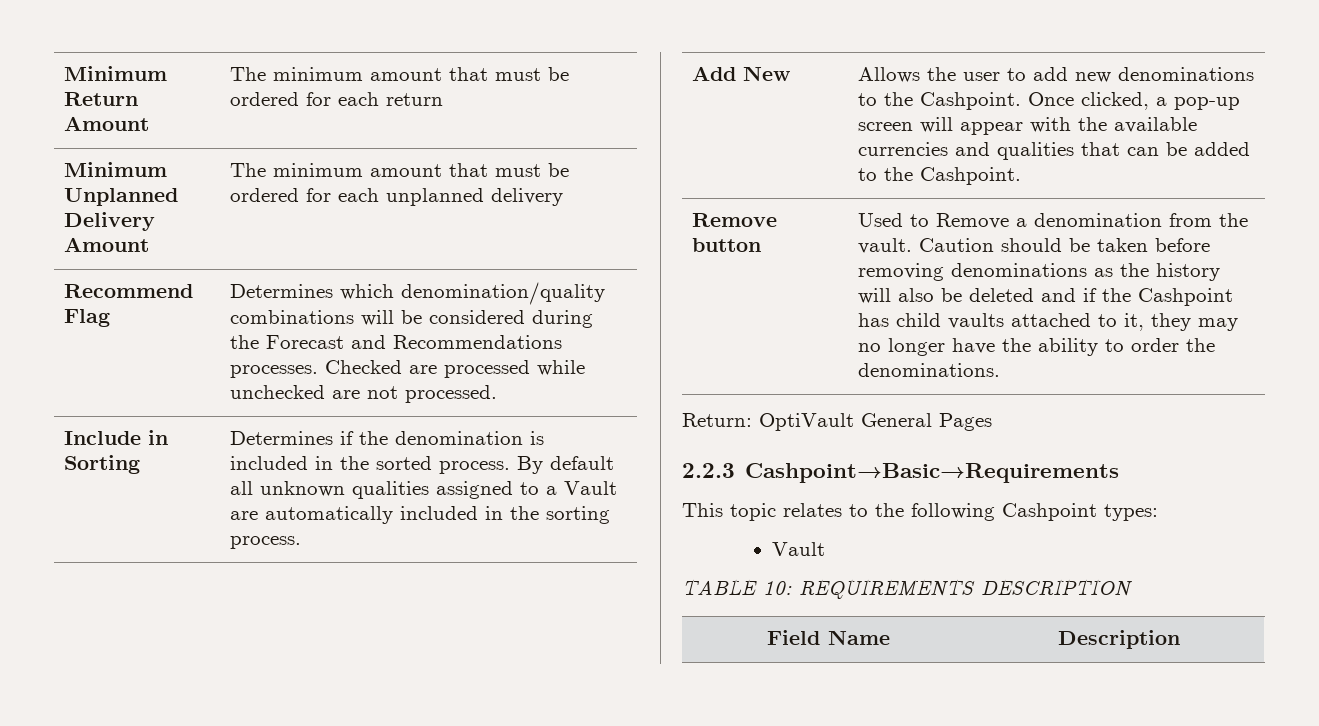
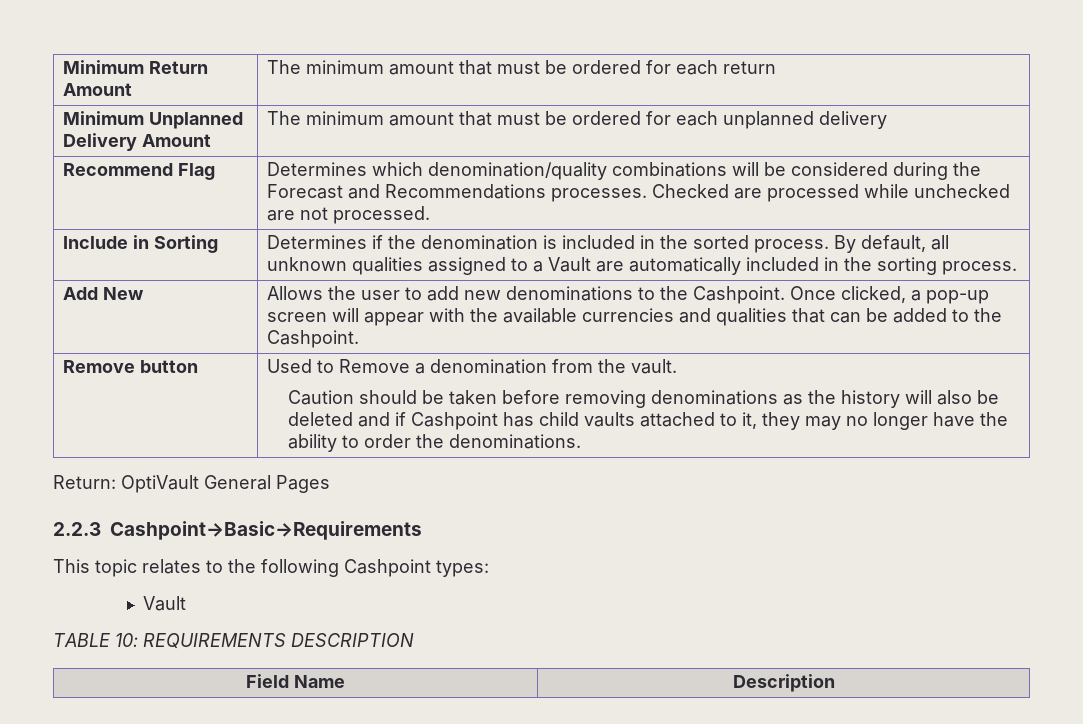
- Include in Sorting | Determines if the denomination is included in the sorted process. By default all unknown qualities assigned to a Vault are automatically included in the sorting process.
+ Include in Sorting | Determines if the denomination is included in the sorted process. By default, all unknown qualities assigned to a Vault are automatically included in the sorting process.
- Used to Remove a denomination from the vault. Caution should be taken before removing denominations as the history will also be deleted and if the Cashpoint has child vaults attached to it, they may no longer have the ability to order the denominations.
+ Used to Remove a denomination from the vault.
+ Caution should be taken before removing denominations as the history will also be deleted and if Cashpoint has child vaults attached to it, they may no longer have the ability to order the denominations.

